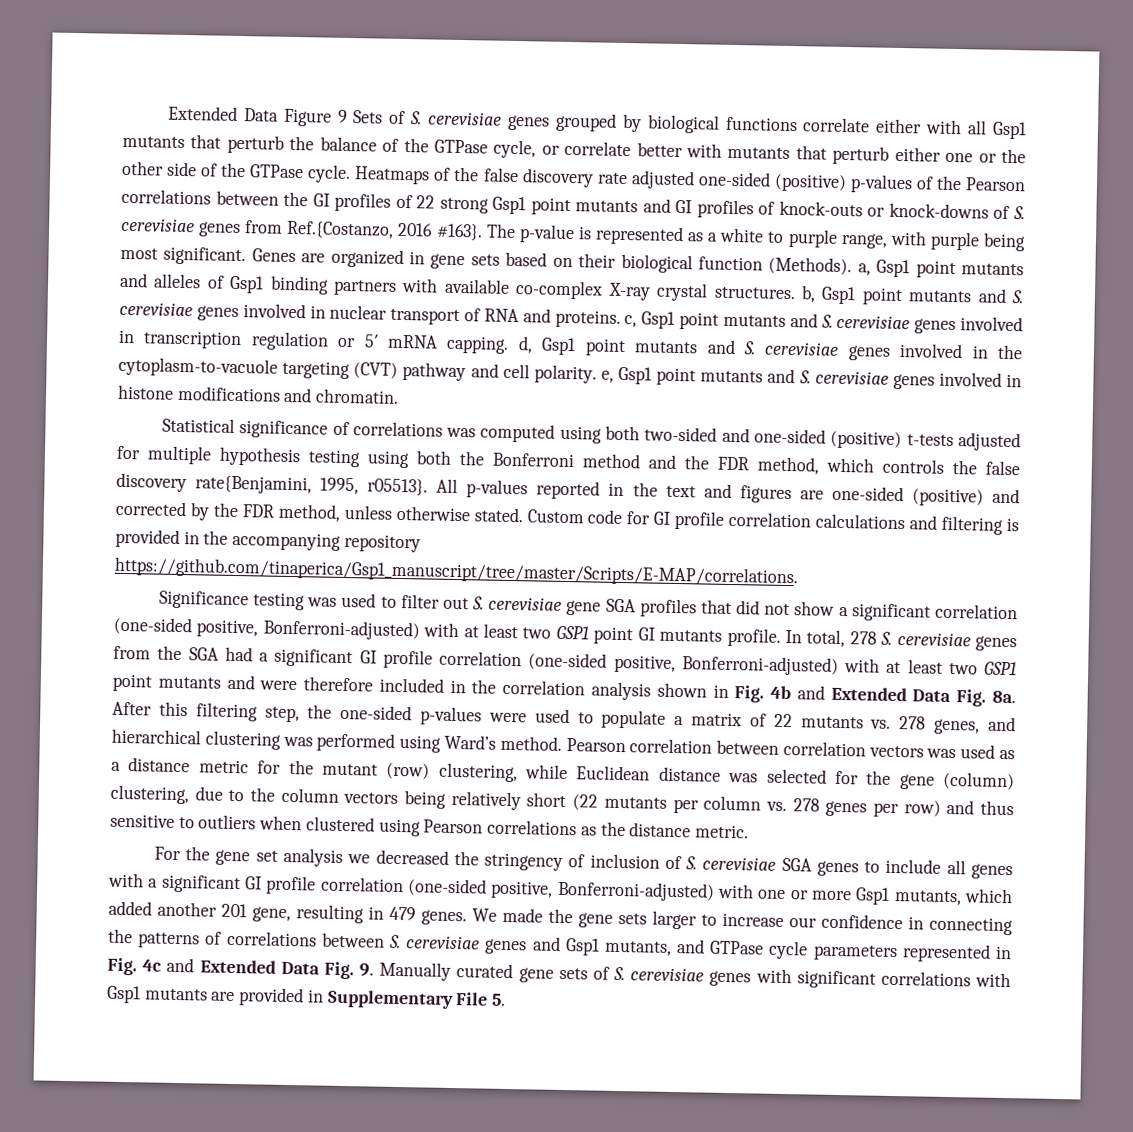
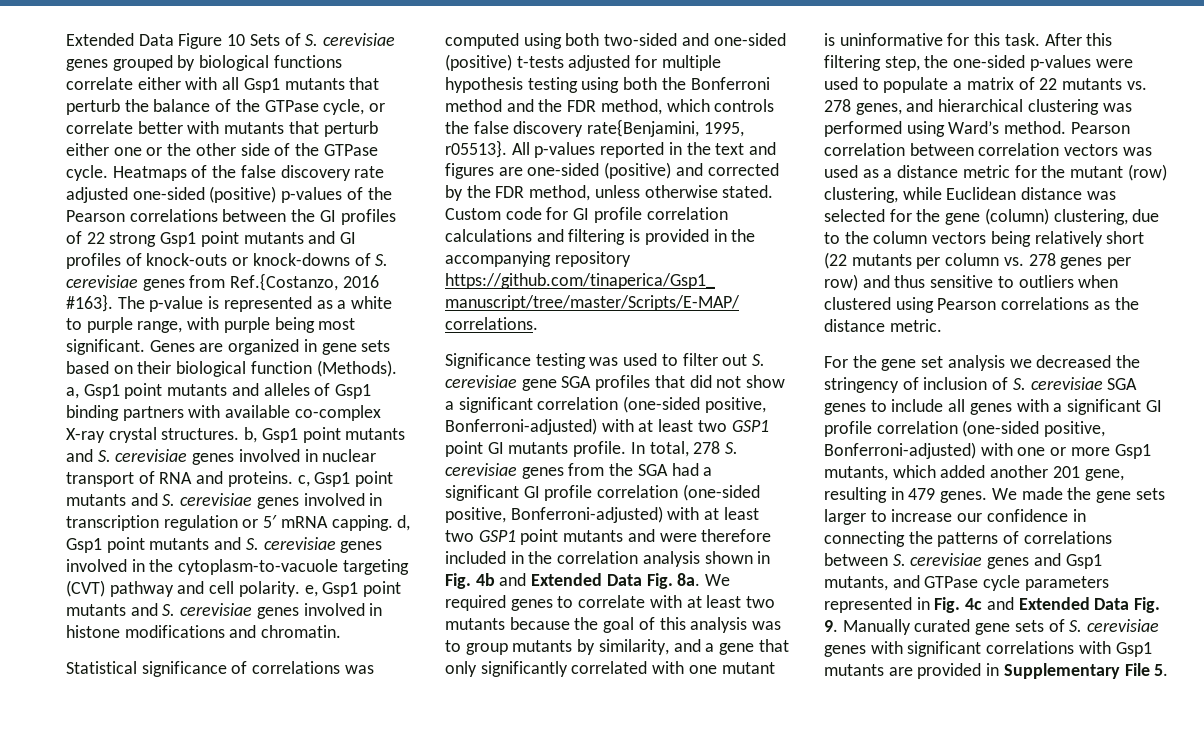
- Extended Data Figure 9 Sets of S. cerevisiae genes grouped by biological functions correlate either with all Gsp1 mutants that perturb the balance of the GTPase cycle, or correlate better with mutants that perturb either one or the other side of the GTPase cycle.
+ Extended Data Figure 10 Sets of S. cerevisiae genes grouped by biological functions correlate either with all Gsp1 mutants that perturb the balance of the GTPase cycle, or correlate better with mutants that perturb either one or the other side of the GTPase cycle.
+ We required genes to correlate with at least two mutants because the goal of this analysis was to group mutants by similarity, and a gene that only significantly correlated with one mutant is uninformative for this task.

